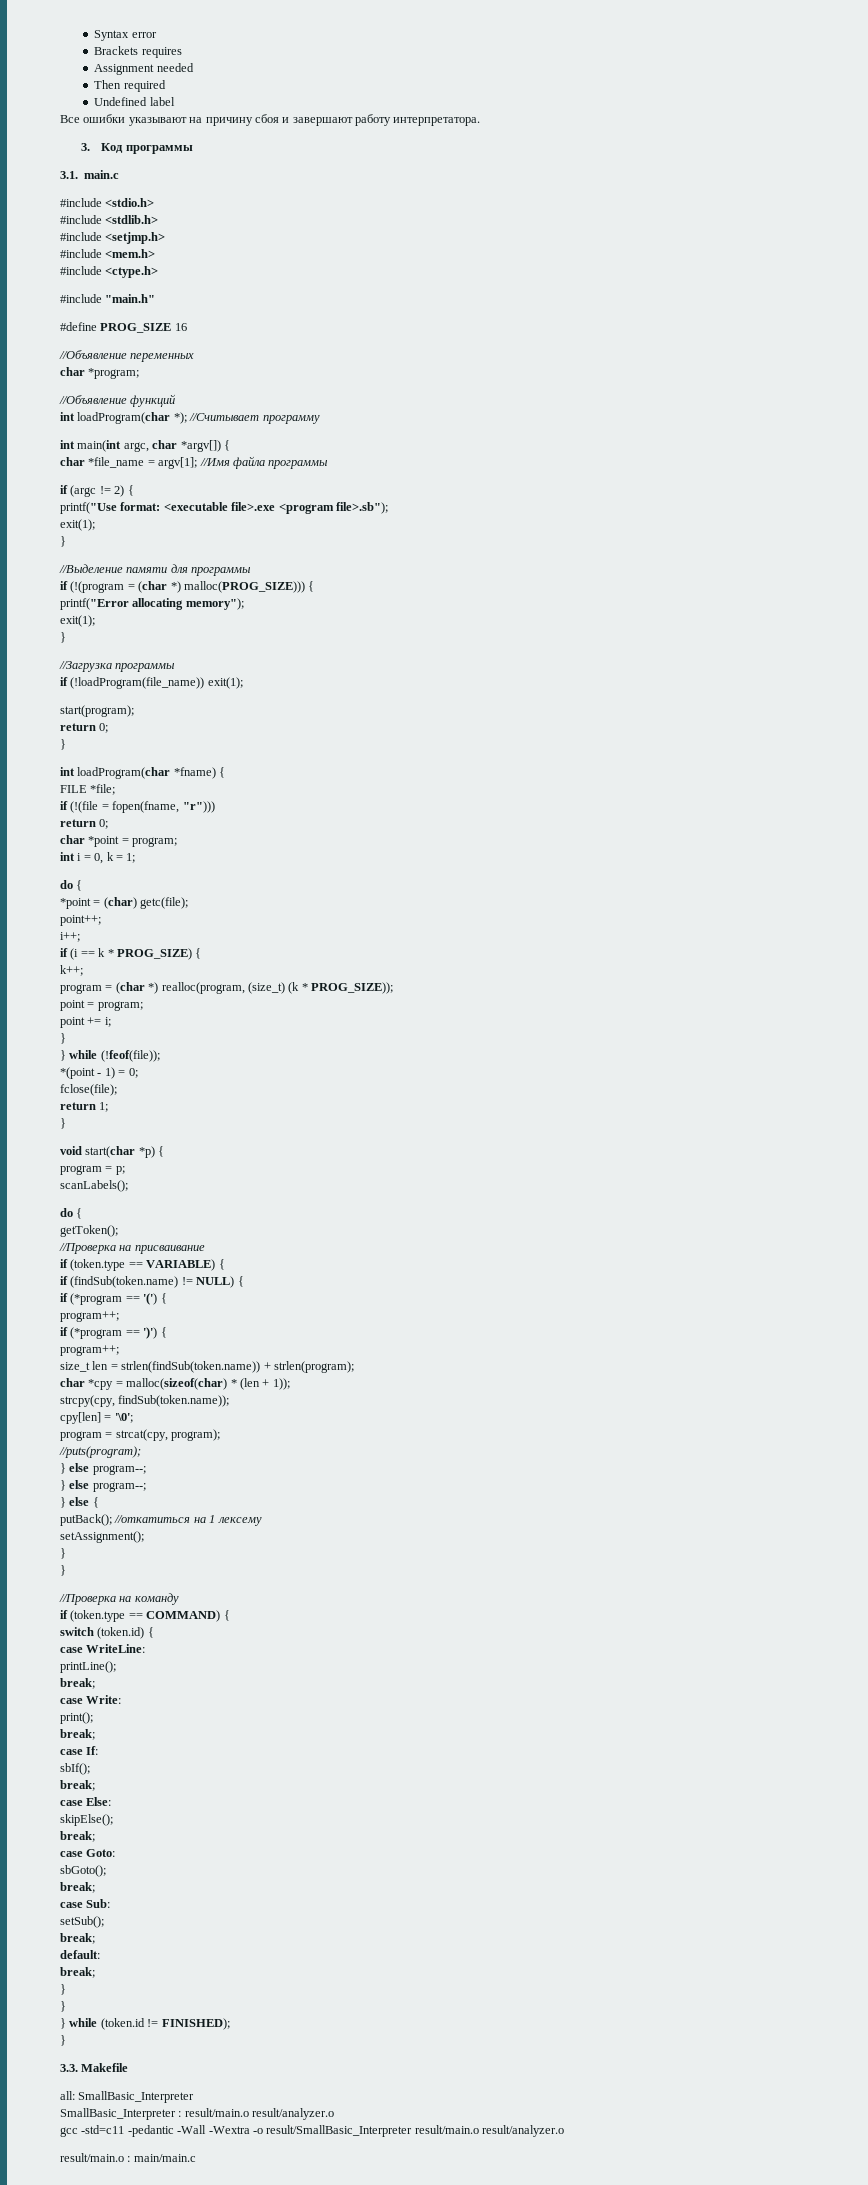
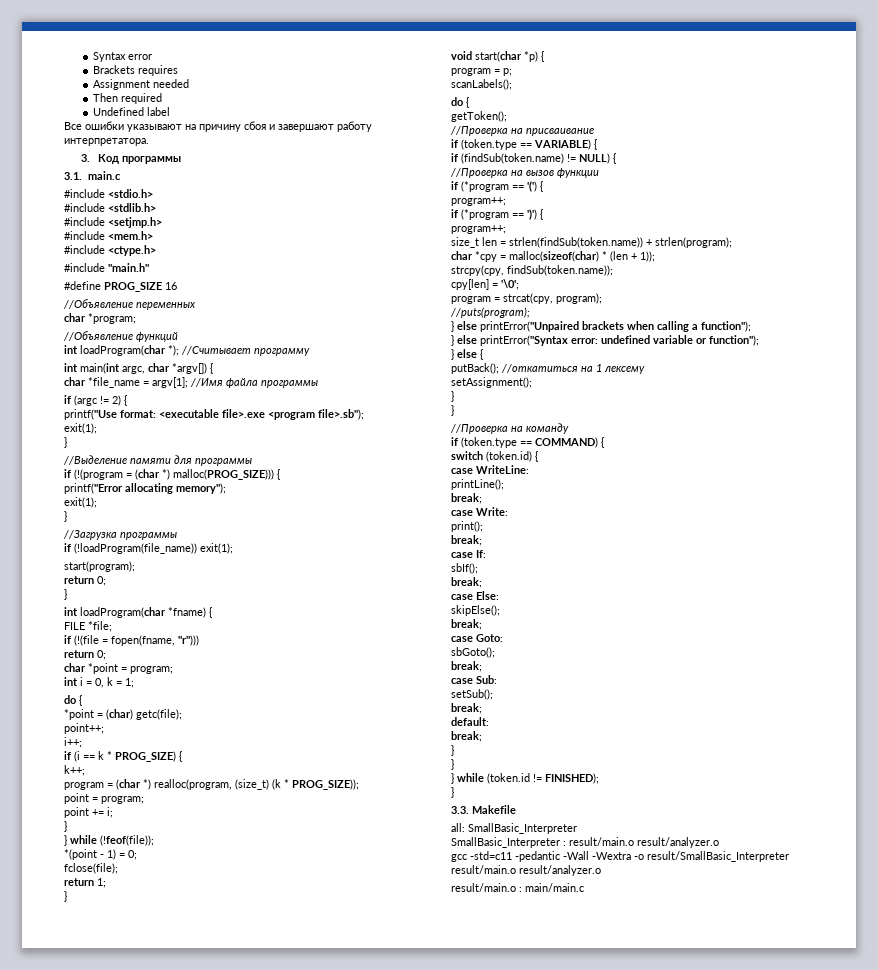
+ //Проверка на вызов функции
  //puts(program);
- } else program--;
- } else program--;
+ } else printError("Unpaired brackets when calling a function");
+ } else printError("Syntax error: undefined variable or function");

